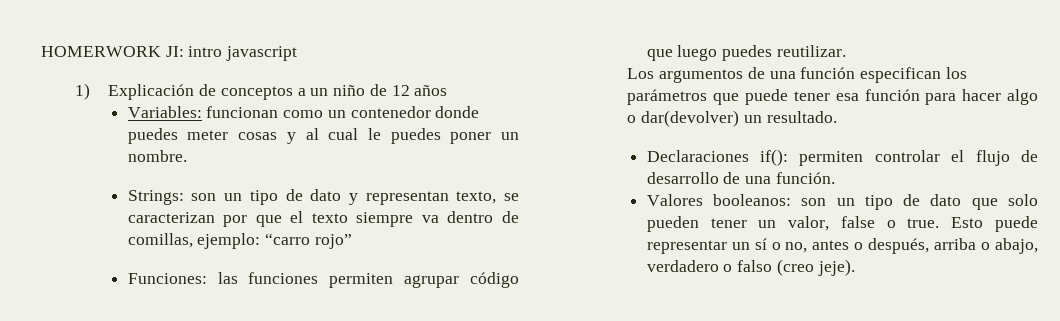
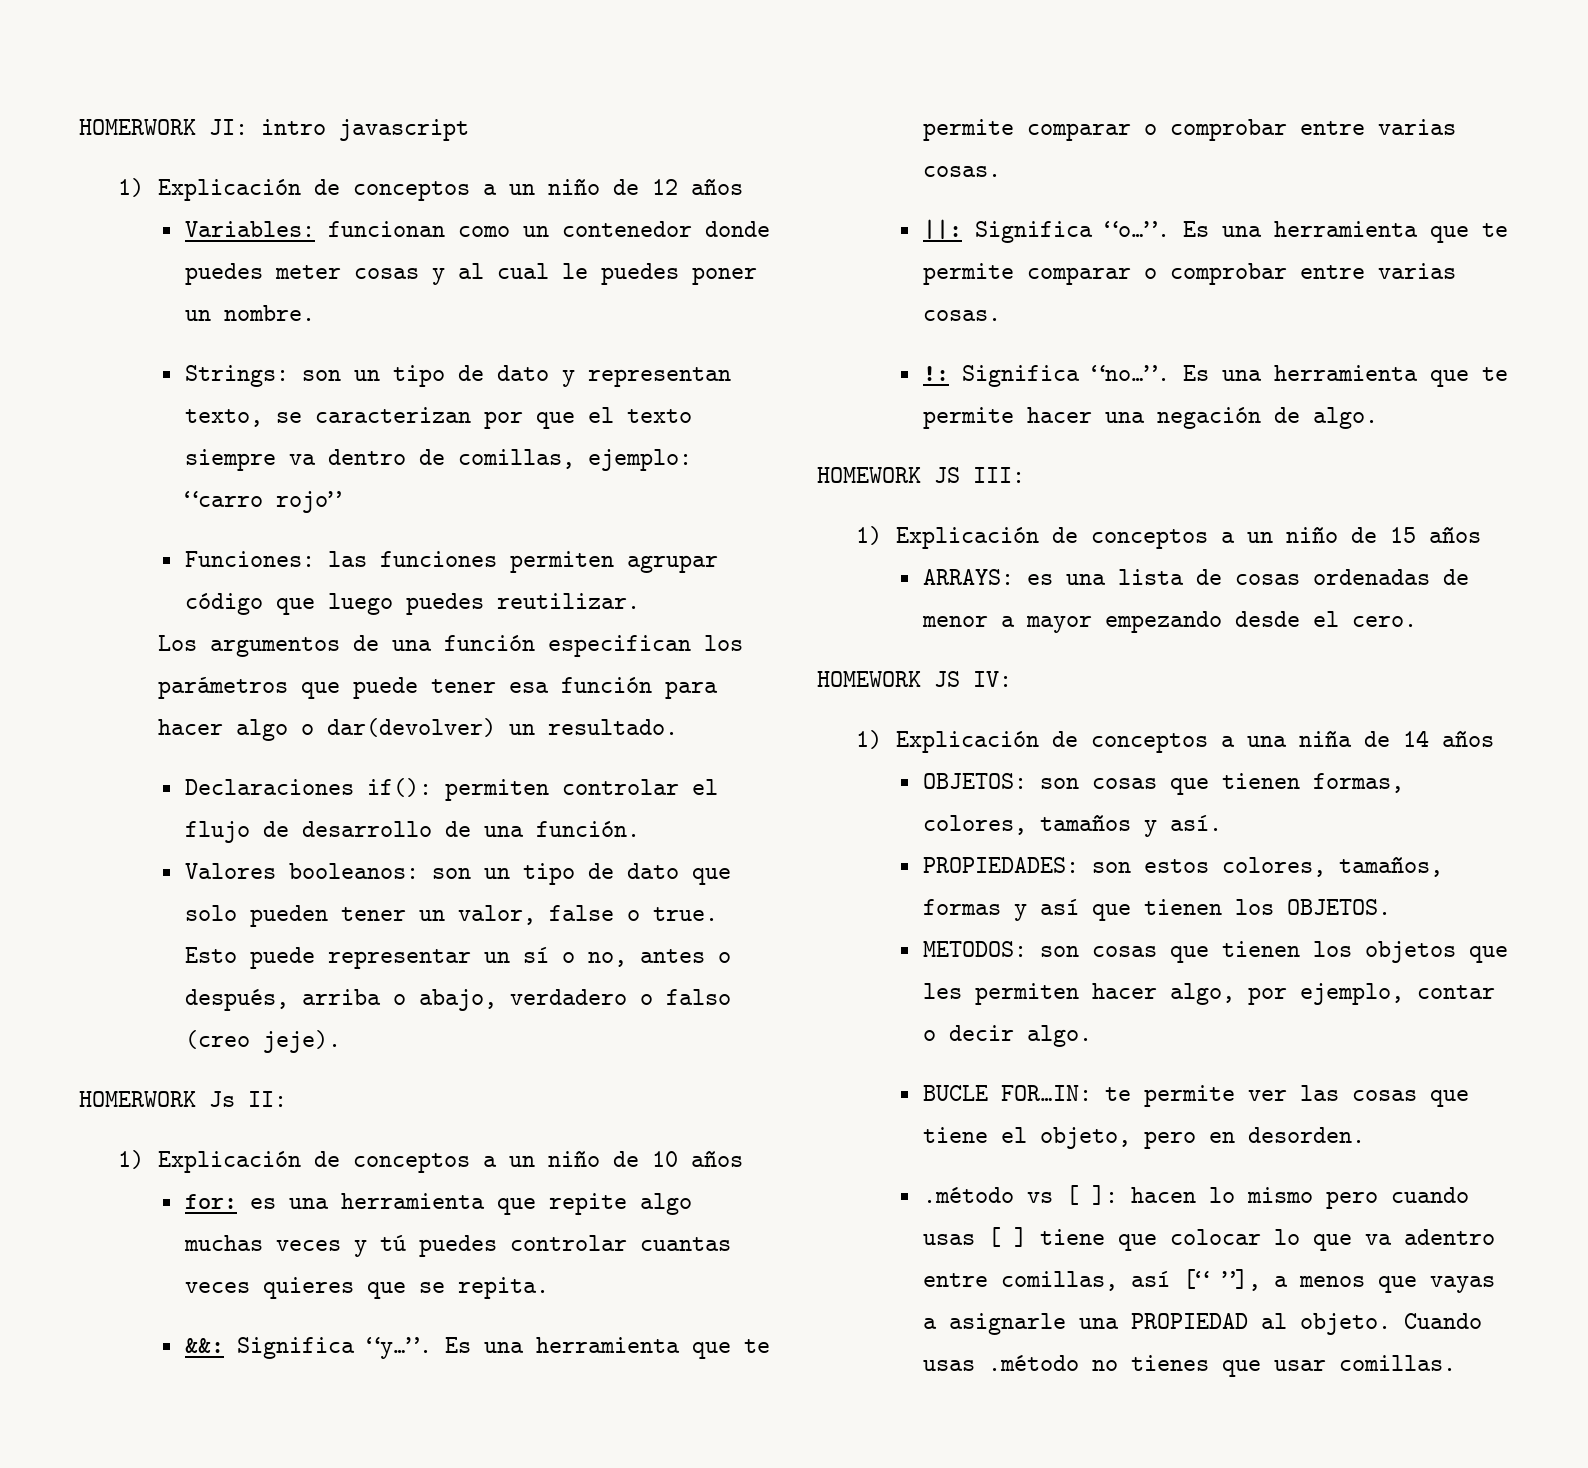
+ HOMERWORK Js II:
+ 1) Explicación de conceptos a un niño de 10 años
+ for: es una herramienta que repite algo muchas veces y tú puedes controlar cuantas veces quieres que se repita.
+ &&: Significa “y…”. Es una herramienta que te permite comparar o comprobar entre varias cosas.
+ ||: Significa “o…”. Es una herramienta que te permite comparar o comprobar entre varias cosas.
+ !: Significa “no…”. Es una herramienta que te permite hacer una negación de algo.
+ HOMEWORK JS III:
+ 1) Explicación de conceptos a un niño de 15 años
+ ARRAYS: es una lista de cosas ordenadas de menor a mayor empezando desde el cero.
+ HOMEWORK JS IV:
+ 1) Explicación de conceptos a una niña de 14 años
+ OBJETOS: son cosas que tienen formas, colores, tamaños y así.
+ PROPIEDADES: son estos colores, tamaños, formas y así que tienen los OBJETOS.
+ METODOS: son cosas que tienen los objetos que les permiten hacer algo, por ejemplo, contar o decir algo.
+ BUCLE FOR…IN: te permite ver las cosas que tiene el objeto, pero en desorden.
+ .método vs [ ]: hacen lo mismo pero cuando usas [ ] tiene que colocar lo que va adentro entre comillas, así [“ ”], a menos que vayas a asignarle una PROPIEDAD al objeto. Cuando usas .método no tienes que usar comillas.

